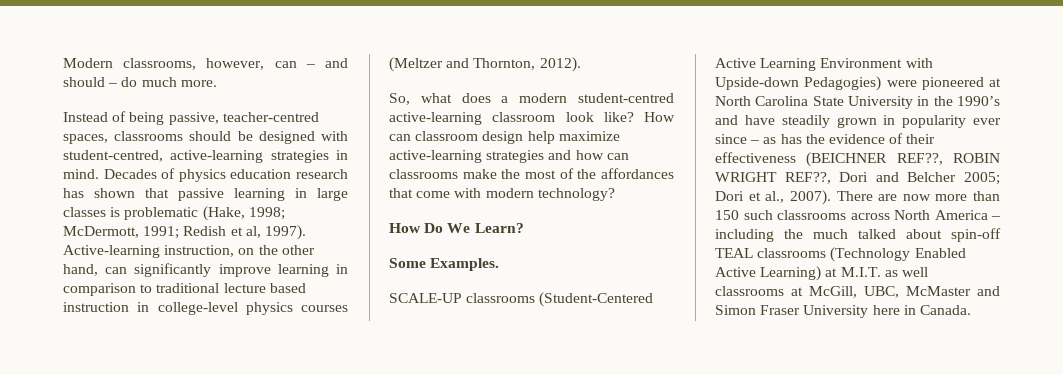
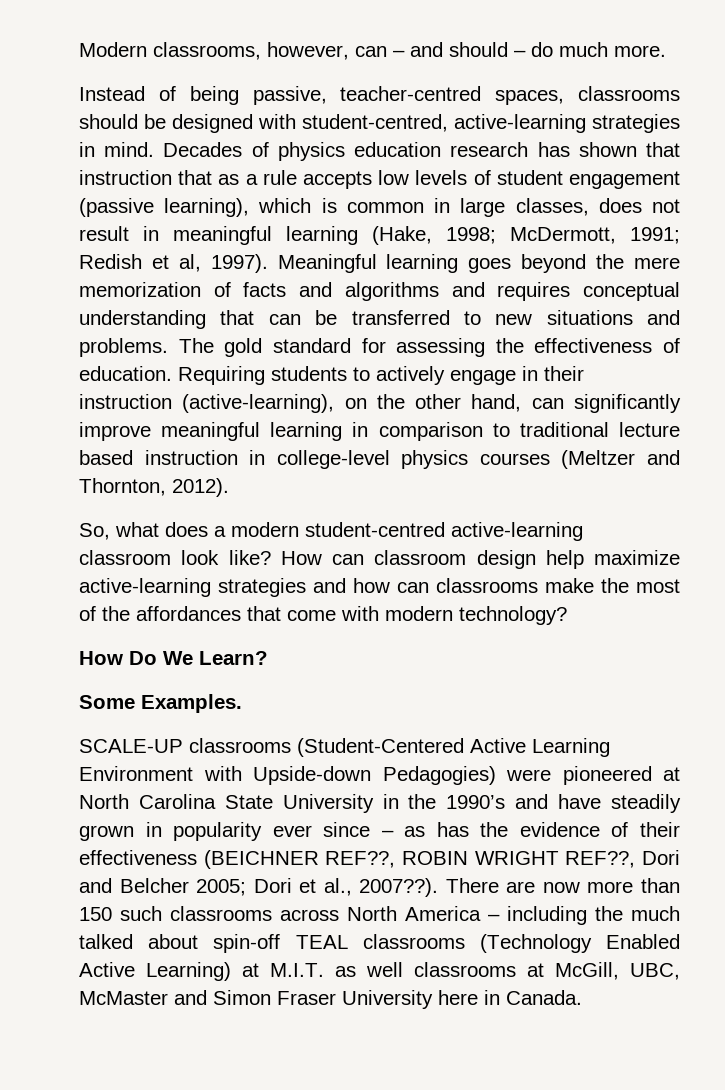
- Decades of physics education research has shown that passive learning in large classes is problematic (Hake, 1998; McDermott, 1991; Redish et al, 1997).
+ Decades of physics education research has shown that instruction that as a rule accepts low levels of student engagement (passive learning), which is common in large classes, does not result in meaningful learning (Hake, 1998; McDermott, 1991; Redish et al, 1997).
- Active-learning instruction, on the other hand, can significantly improve learning in comparison to traditional lecture based instruction in college-level physics courses (Meltzer and Thornton, 2012).
+ Meaningful learning goes beyond the mere memorization of facts and algorithms and requires conceptual understanding that can be transferred to new situations and problems. The gold standard for assessing the effectiveness of education. Requiring students to actively engage in their instruction (active-learning), on the other hand, can significantly improve meaningful learning in comparison to traditional lecture based instruction in college-level physics courses (Meltzer and Thornton, 2012).
- SCALE-UP classrooms (Student-Centered Active Learning Environment with Upside-down Pedagogies) were pioneered at North Carolina State University in the 1990’s and have steadily grown in popularity ever since – as has the evidence of their effectiveness (BEICHNER REF??, ROBIN WRIGHT REF??, Dori and Belcher 2005; Dori et al., 2007).
+ SCALE-UP classrooms (Student-Centered Active Learning Environment with Upside-down Pedagogies) were pioneered at North Carolina State University in the 1990’s and have steadily grown in popularity ever since – as has the evidence of their effectiveness (BEICHNER REF??, ROBIN WRIGHT REF??, Dori and Belcher 2005; Dori et al., 2007??).

